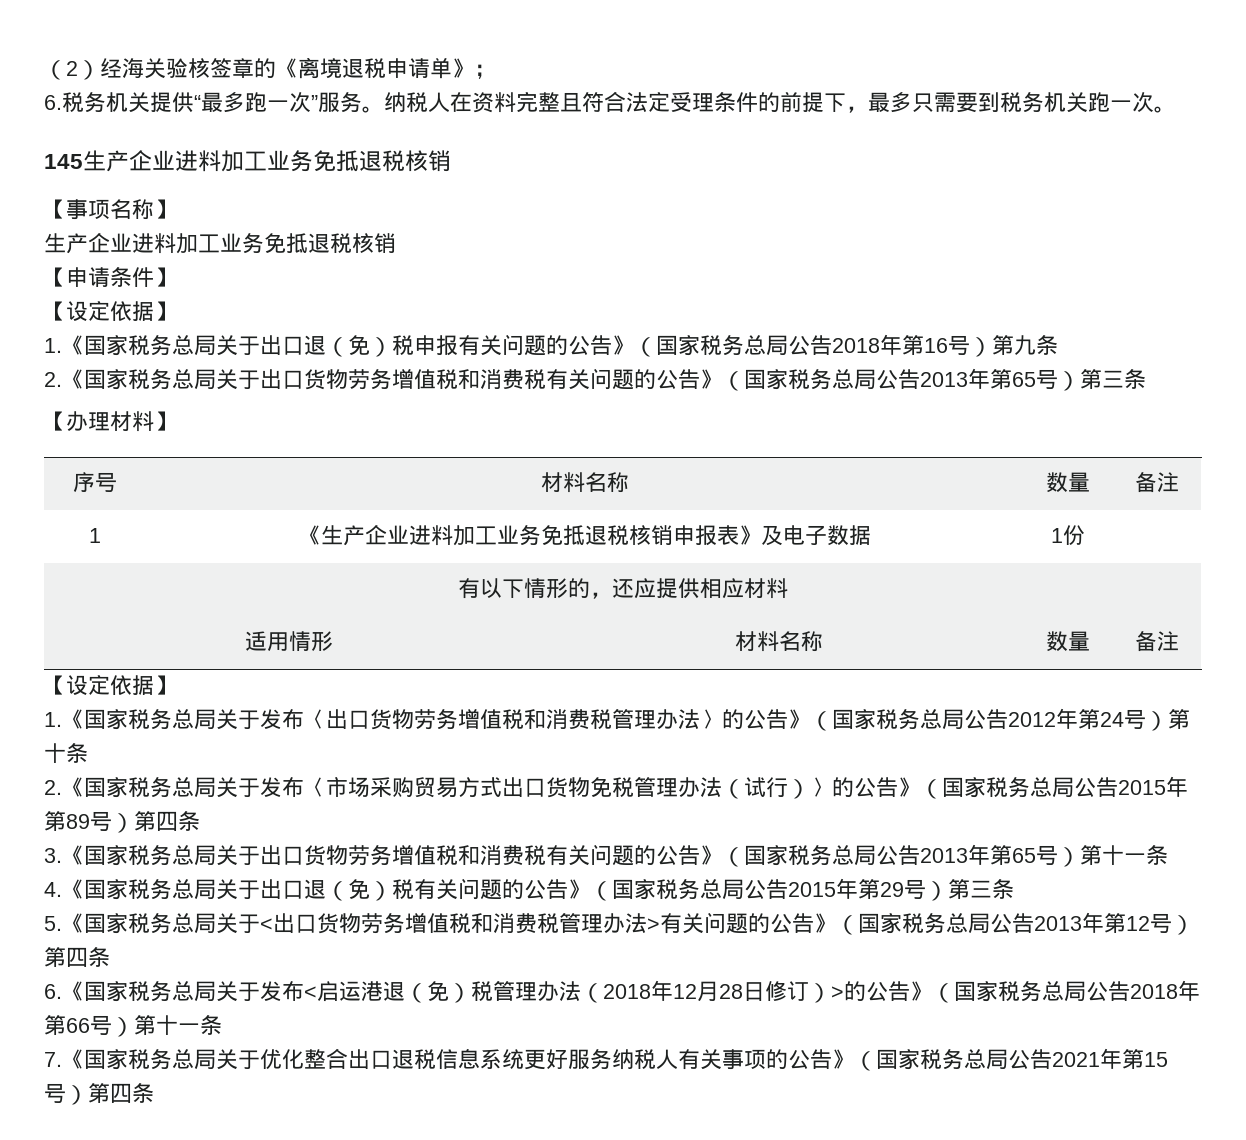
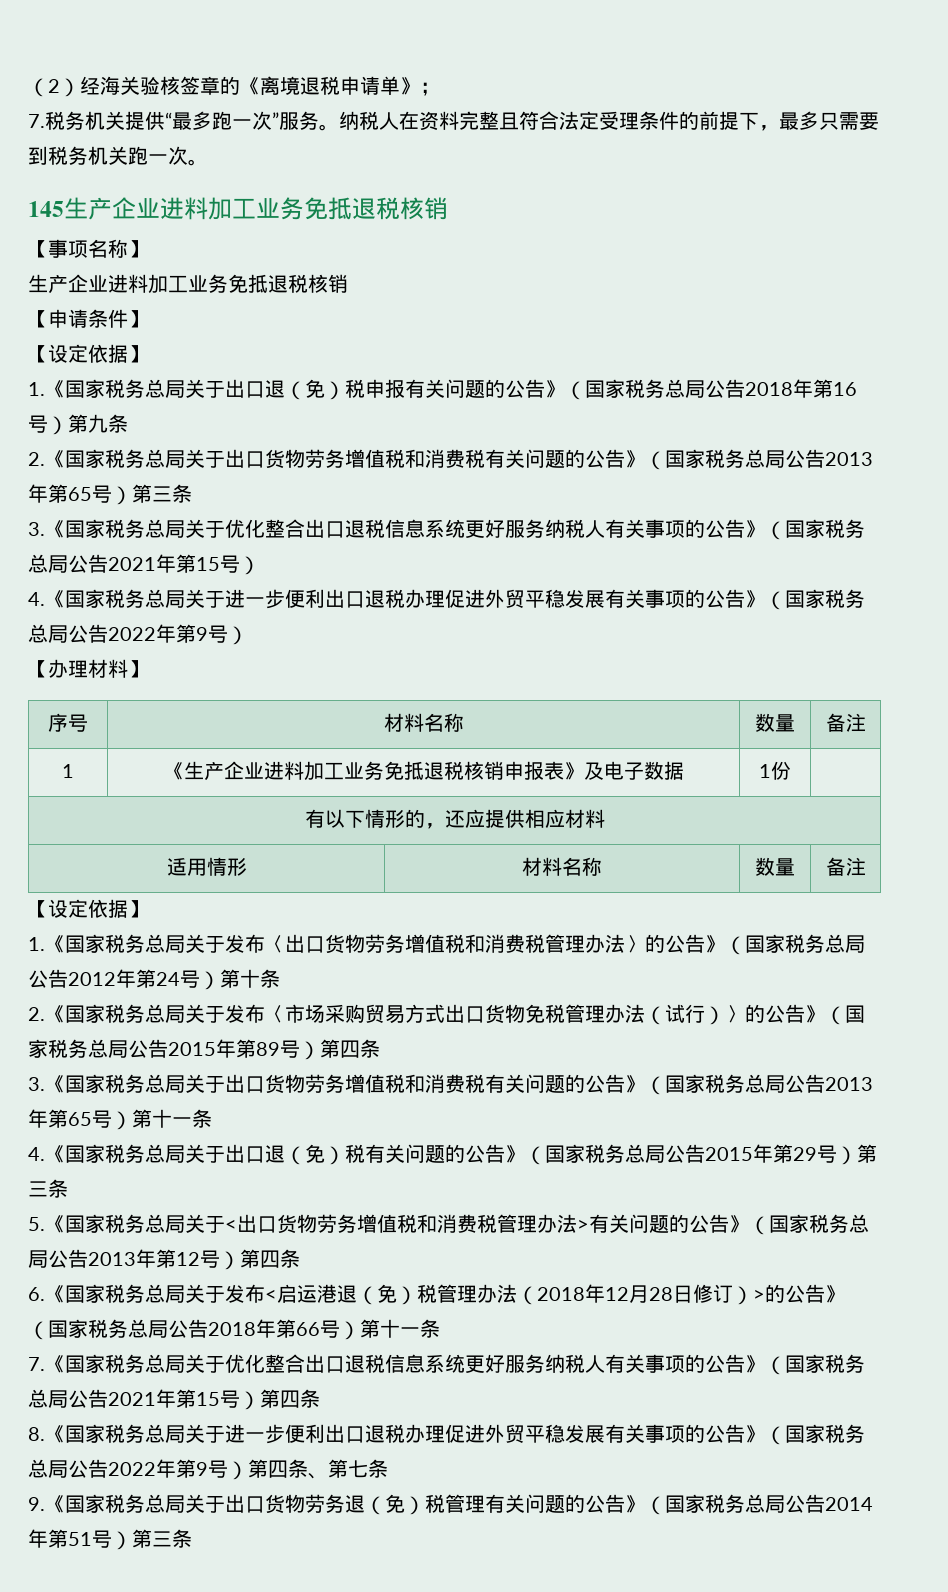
- 6.税务机关提供“最多跑一次”服务。
+ 7.税务机关提供“最多跑一次”服务。
+ 3.《国家税务总局关于优化整合出口退税信息系统更好服务纳税人有关事项的公告》（国家税务总局公告2021年第15号）
+ 4.《国家税务总局关于进一步便利出口退税办理促进外贸平稳发展有关事项的公告》（国家税务总局公告2022年第9号）
+ 8.《国家税务总局关于进一步便利出口退税办理促进外贸平稳发展有关事项的公告》（国家税务总局公告2022年第9号）第四条、第七条
+ 9.《国家税务总局关于出口货物劳务退（免）税管理有关问题的公告》（国家税务总局公告2014年第51号）第三条

